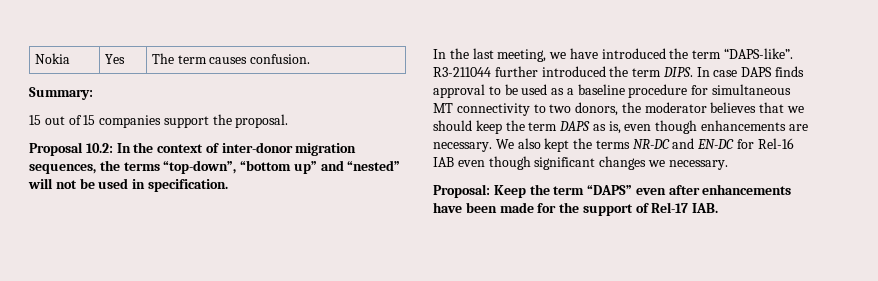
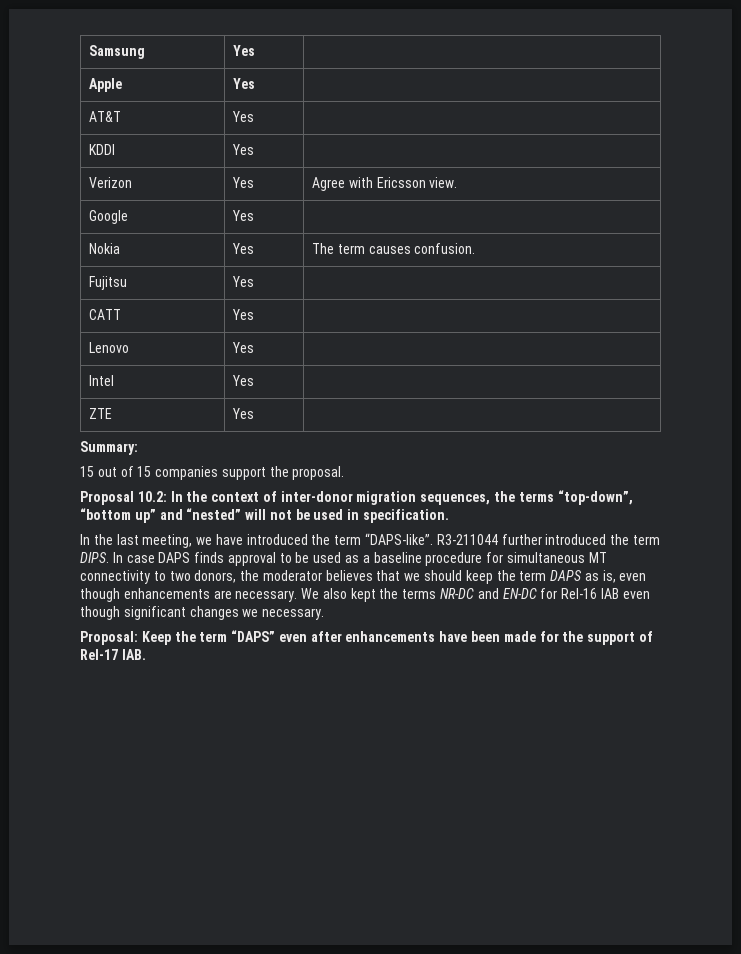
+ Samsung | Yes |
+ Apple | Yes |
+ AT&T | Yes |
+ KDDI | Yes |
+ Verizon | Yes | Agree with Ericsson view.
+ Google | Yes |
+ Fujitsu | Yes |
+ CATT | Yes |
+ Lenovo | Yes |
+ Intel | Yes |
+ ZTE | Yes |

